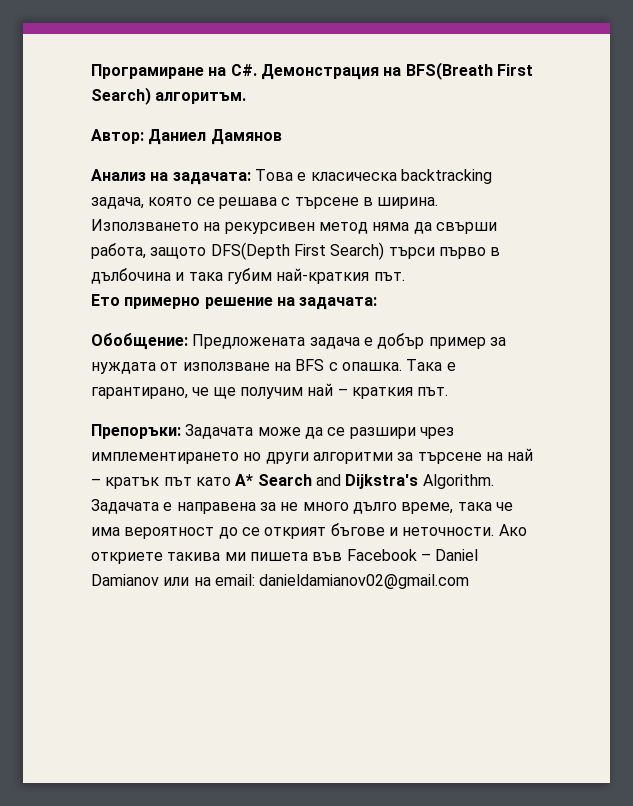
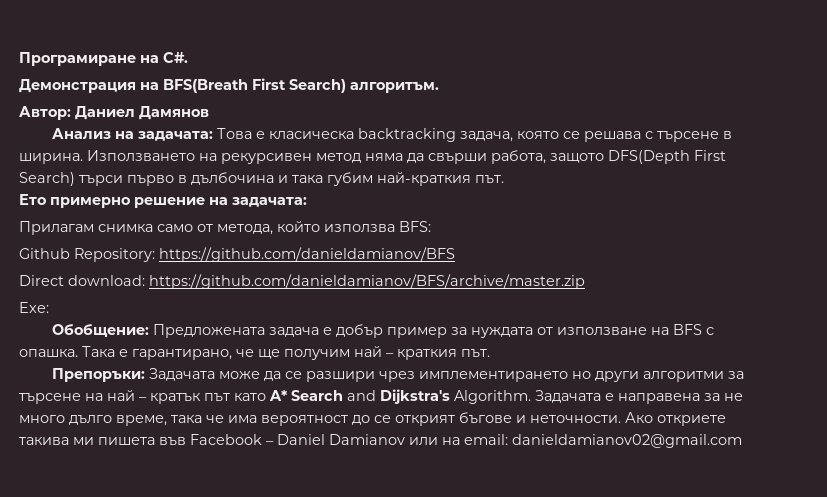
- Програмиране на C#. Демонстрация на BFS(Breath First Search) алгоритъм.
+ Програмиране на C#.
+ Демонстрация на BFS(Breath First Search) алгоритъм.
+ Прилагам снимка само от метода, който използва BFS:
+ Github Repository: https://github.com/danieldamianov/BFS
+ Direct download: https://github.com/danieldamianov/BFS/archive/master.zip
+ Exe:

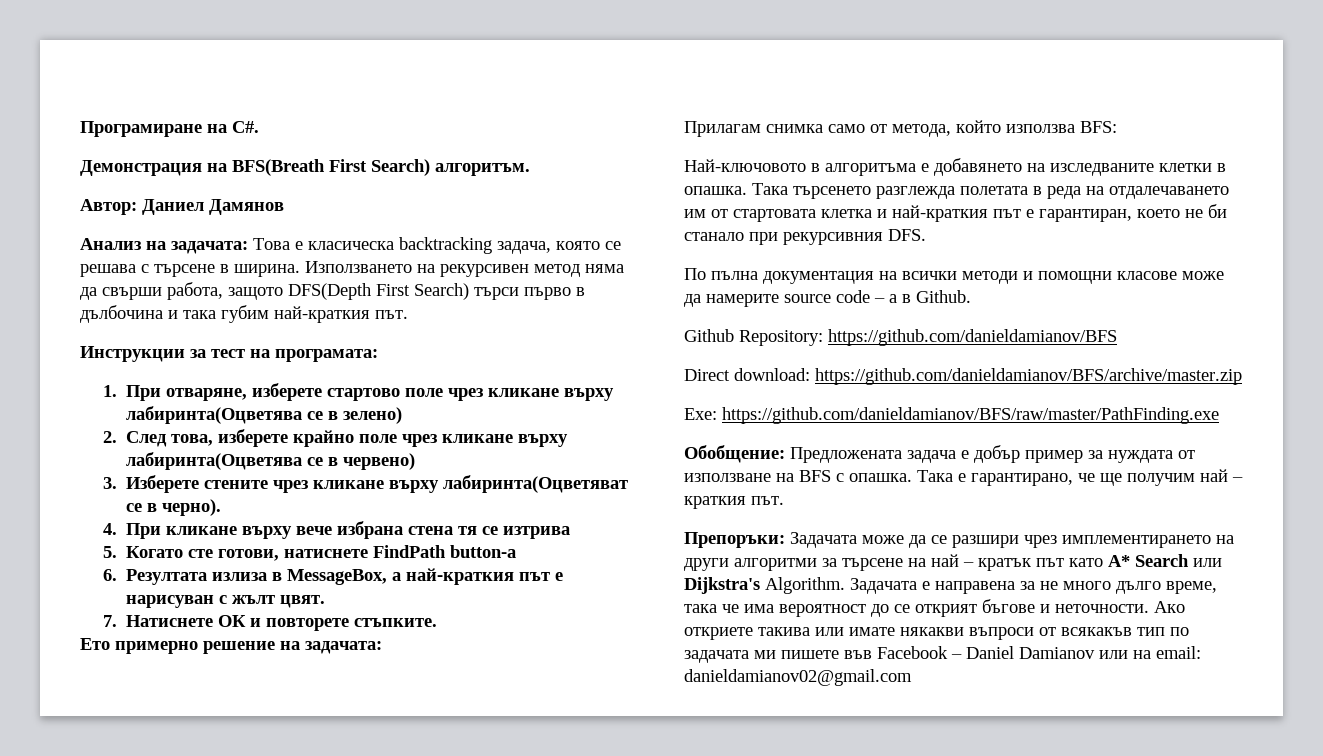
+ Инструкции за тест на програмата:
+ 1. При отваряне, изберете стартово поле чрез кликане върху лабиринта(Оцветява се в зелено)
+ 2. След това, изберете крайно поле чрез кликане върху лабиринта(Оцветява се в червено)
+ 3. Изберете стените чрез кликане върху лабиринта(Оцветяват се в черно).
+ 4. При кликане върху вече избрана стена тя се изтрива
+ 5. Когато сте готови, натиснете FindPath button-a
+ 6. Резултата излиза в MessageBox, а най-краткия път е нарисуван с жълт цвят.
+ 7. Натиснете ОК и повторете стъпките.
+ Най-ключовото в алгоритъма е добавянето на изследваните клетки в опашка. Така търсенето разглежда полетата в реда на отдалечаването им от стартовата клетка и най-краткия път е гарантиран, което не би станало при рекурсивния DFS.
+ По пълна документация на всички методи и помощни класове може да намерите source code – a в Github.
- Exe:
+ Exe: https://github.com/danieldamianov/BFS/raw/master/PathFinding.exe
- Препоръки: Задачата може да се разшири чрез имплементирането но други алгоритми за търсене на най – кратък път като A* Search and Dijkstra's Algorithm.
+ Препоръки: Задачата може да се разшири чрез имплементирането на други алгоритми за търсене на най – кратък път като A* Search или Dijkstra's Algorithm.
- Ако откриете такива ми пишета във Facebook – Daniel Damianov или на email: danieldamianov02@gmail.com
+ Ако откриете такива или имате някакви въпроси от всякакъв тип по задачата ми пишете във Facebook – Daniel Damianov или на email: danieldamianov02@gmail.com

